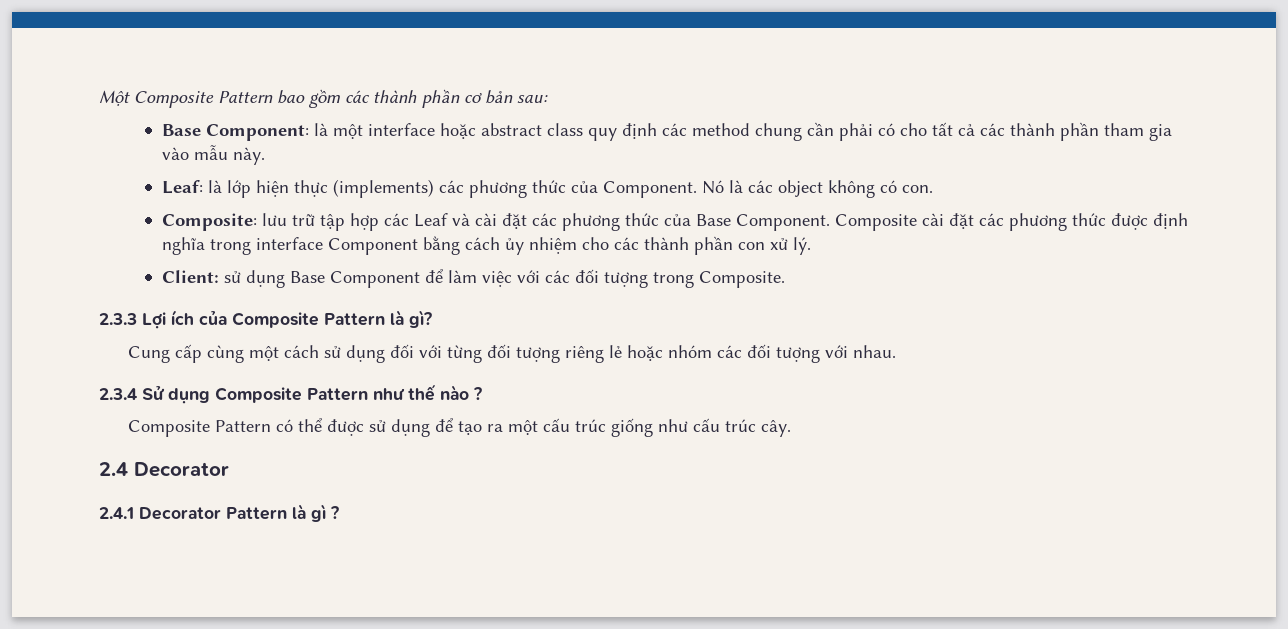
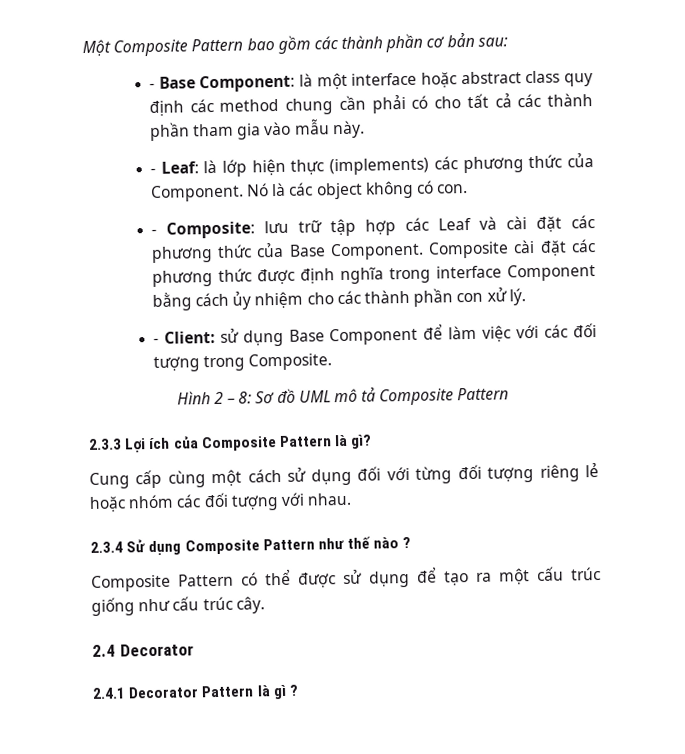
- Base Component: là một interface hoặc abstract class quy định các method chung cần phải có cho tất cả các thành phần tham gia vào mẫu này.
+ - Base Component: là một interface hoặc abstract class quy định các method chung cần phải có cho tất cả các thành phần tham gia vào mẫu này.
- Leaf: là lớp hiện thực (implements) các phương thức của Component.
+ - Leaf: là lớp hiện thực (implements) các phương thức của Component.
- Composite: lưu trữ tập hợp các Leaf và cài đặt các phương thức của Base Component.
+ - Composite: lưu trữ tập hợp các Leaf và cài đặt các phương thức của Base Component.
- Client: sử dụng Base Component để làm việc với các đối tượng trong Composite.
+ - Client: sử dụng Base Component để làm việc với các đối tượng trong Composite.
+ Hình 2 – 8: Sơ đồ UML mô tả Composite Pattern

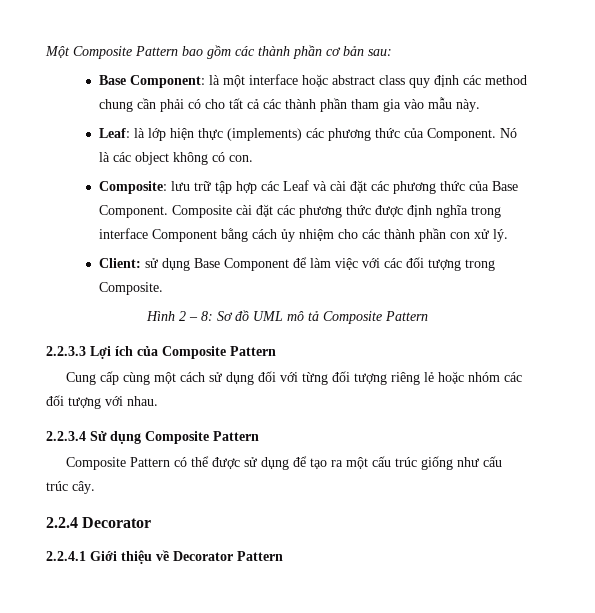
- - Base Component: là một interface hoặc abstract class quy định các method chung cần phải có cho tất cả các thành phần tham gia vào mẫu này.
+ Base Component: là một interface hoặc abstract class quy định các method chung cần phải có cho tất cả các thành phần tham gia vào mẫu này.
- - Leaf: là lớp hiện thực (implements) các phương thức của Component.
+ Leaf: là lớp hiện thực (implements) các phương thức của Component.
- - Composite: lưu trữ tập hợp các Leaf và cài đặt các phương thức của Base Component.
+ Composite: lưu trữ tập hợp các Leaf và cài đặt các phương thức của Base Component.
- - Client: sử dụng Base Component để làm việc với các đối tượng trong Composite.
+ Client: sử dụng Base Component để làm việc với các đối tượng trong Composite.
- 2.3.3 Lợi ích của Composite Pattern là gì?
+ 2.2.3.3 Lợi ích của Composite Pattern
- 2.3.4 Sử dụng Composite Pattern như thế nào ?
+ 2.2.3.4 Sử dụng Composite Pattern
- 2.4 Decorator
+ 2.2.4 Decorator
- 2.4.1 Decorator Pattern là gì ?
+ 2.2.4.1 Giới thiệu về Decorator Pattern

